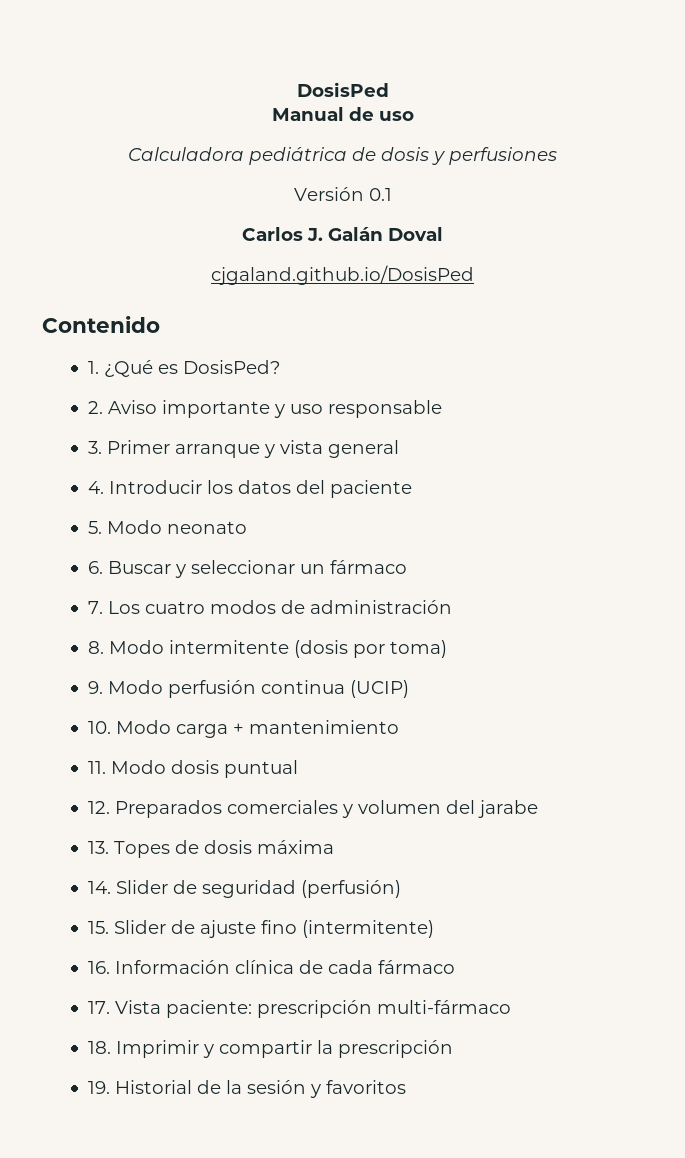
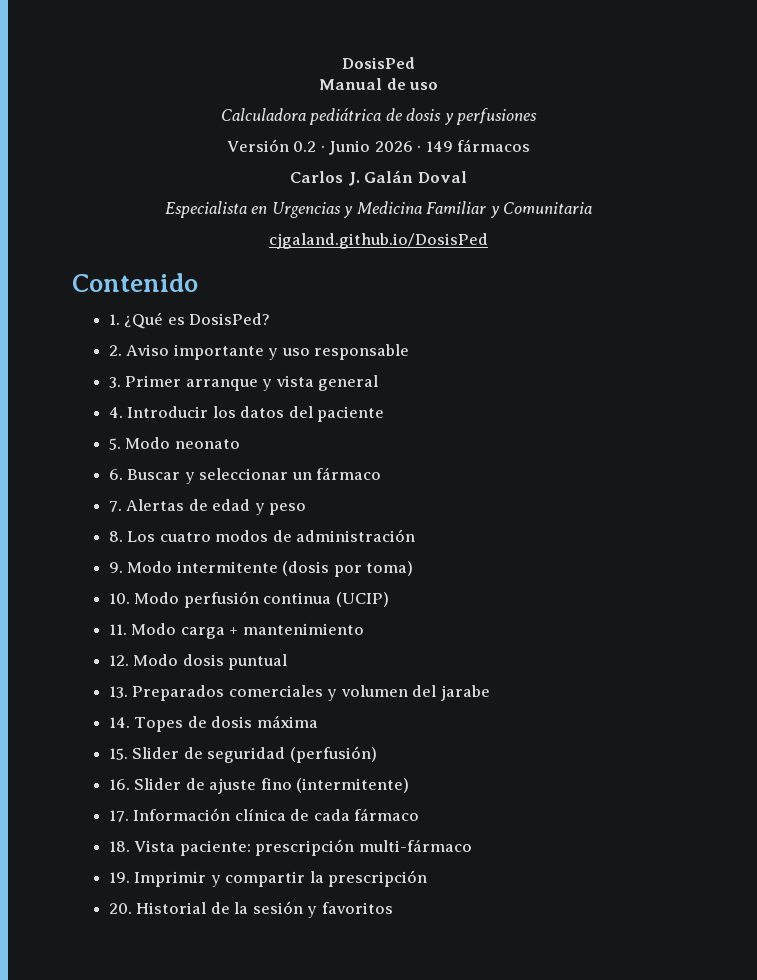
- Versión 0.1
+ Versión 0.2 · Junio 2026 · 149 fármacos
  Carlos J. Galán Doval
+ Especialista en Urgencias y Medicina Familiar y Comunitaria
- 7. Los cuatro modos de administración
+ 7. Alertas de edad y peso
+ 8. Los cuatro modos de administración
- 8. Modo intermitente (dosis por toma)
+ 9. Modo intermitente (dosis por toma)
- 9. Modo perfusión continua (UCIP)
+ 10. Modo perfusión continua (UCIP)
- 10. Modo carga + mantenimiento
+ 11. Modo carga + mantenimiento
- 11. Modo dosis puntual
+ 12. Modo dosis puntual
- 12. Preparados comerciales y volumen del jarabe
+ 13. Preparados comerciales y volumen del jarabe
- 13. Topes de dosis máxima
+ 14. Topes de dosis máxima
- 14. Slider de seguridad (perfusión)
+ 15. Slider de seguridad (perfusión)
- 15. Slider de ajuste fino (intermitente)
+ 16. Slider de ajuste fino (intermitente)
- 16. Información clínica de cada fármaco
+ 17. Información clínica de cada fármaco
- 17. Vista paciente: prescripción multi-fármaco
+ 18. Vista paciente: prescripción multi-fármaco
- 18. Imprimir y compartir la prescripción
+ 19. Imprimir y compartir la prescripción
- 19. Historial de la sesión y favoritos
+ 20. Historial de la sesión y favoritos

